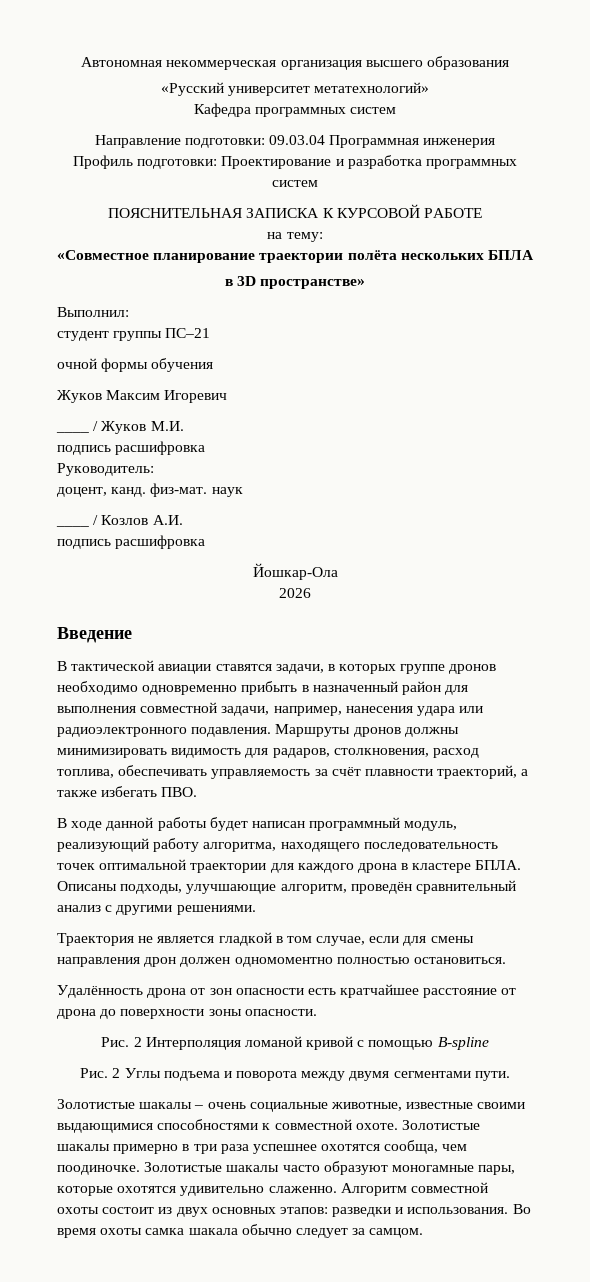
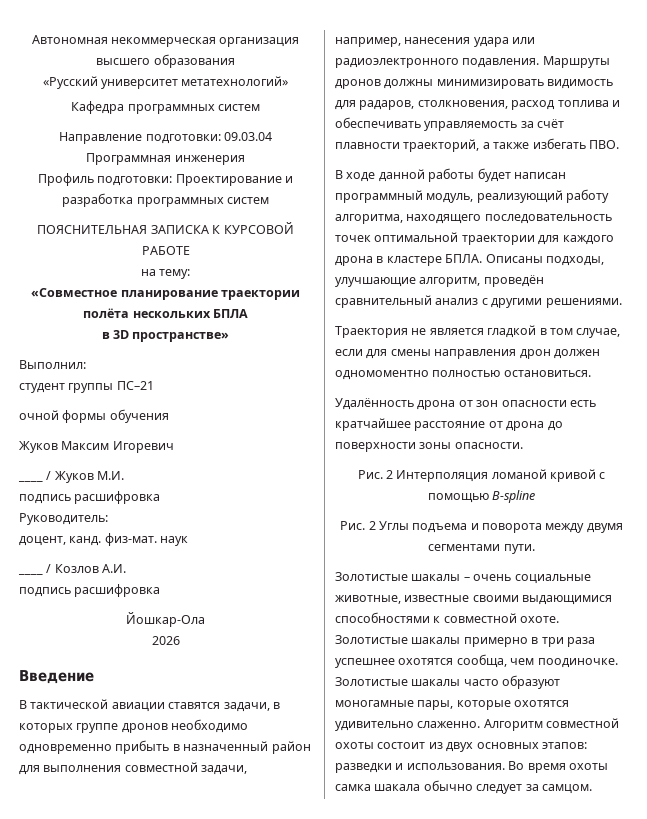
- Маршруты дронов должны минимизировать видимость для радаров, столкновения, расход топлива, обеспечивать управляемость за счёт плавности траекторий, а также избегать ПВО.
+ Маршруты дронов должны минимизировать видимость для радаров, столкновения, расход топлива и обеспечивать управляемость за счёт плавности траекторий, а также избегать ПВО.

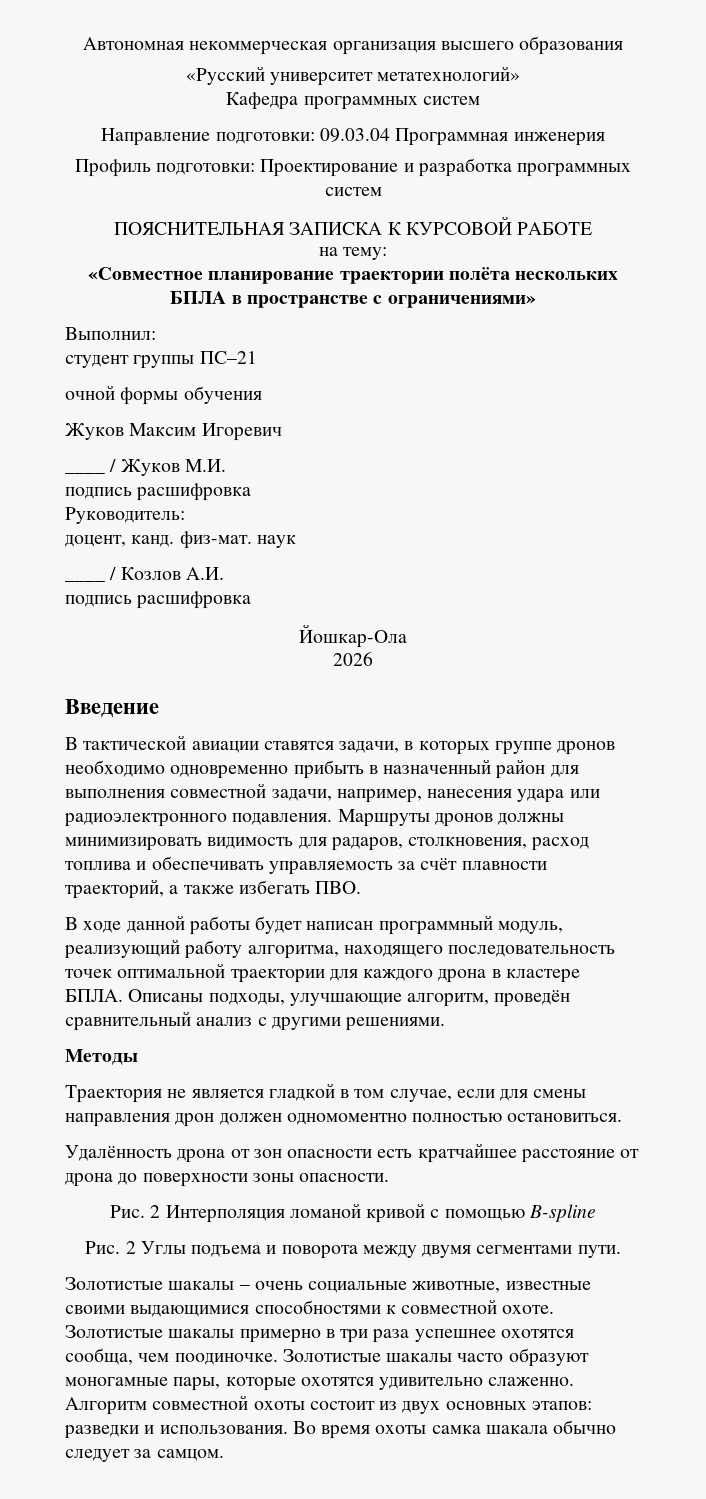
- «Совместное планирование траектории полёта нескольких БПЛА
- в 3D пространстве»
+ «Совместное планирование траектории полёта нескольких БПЛА в пространстве с ограничениями»
+ Методы

